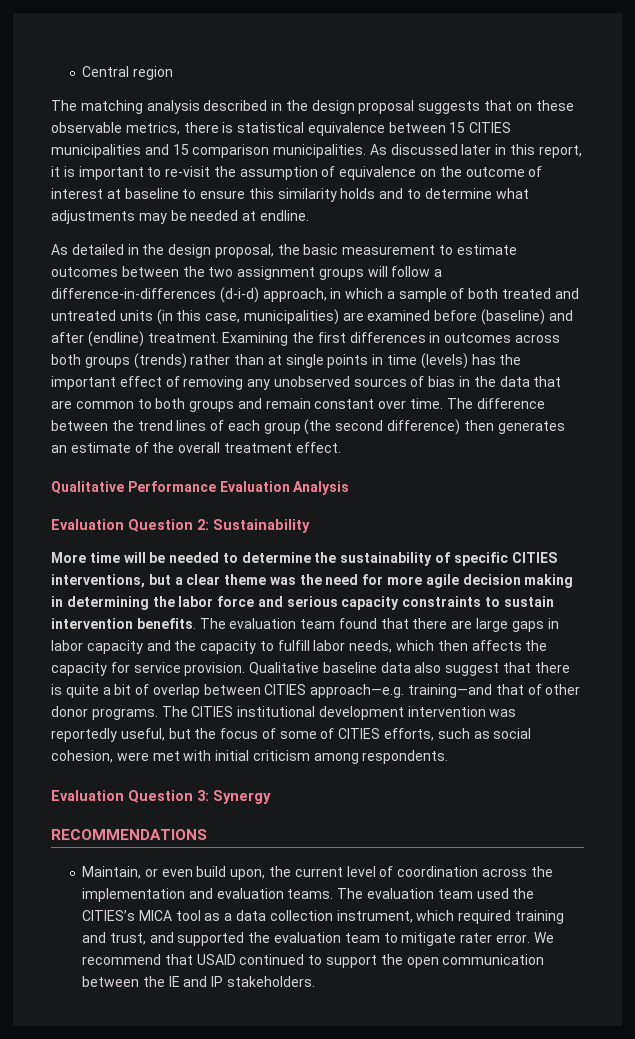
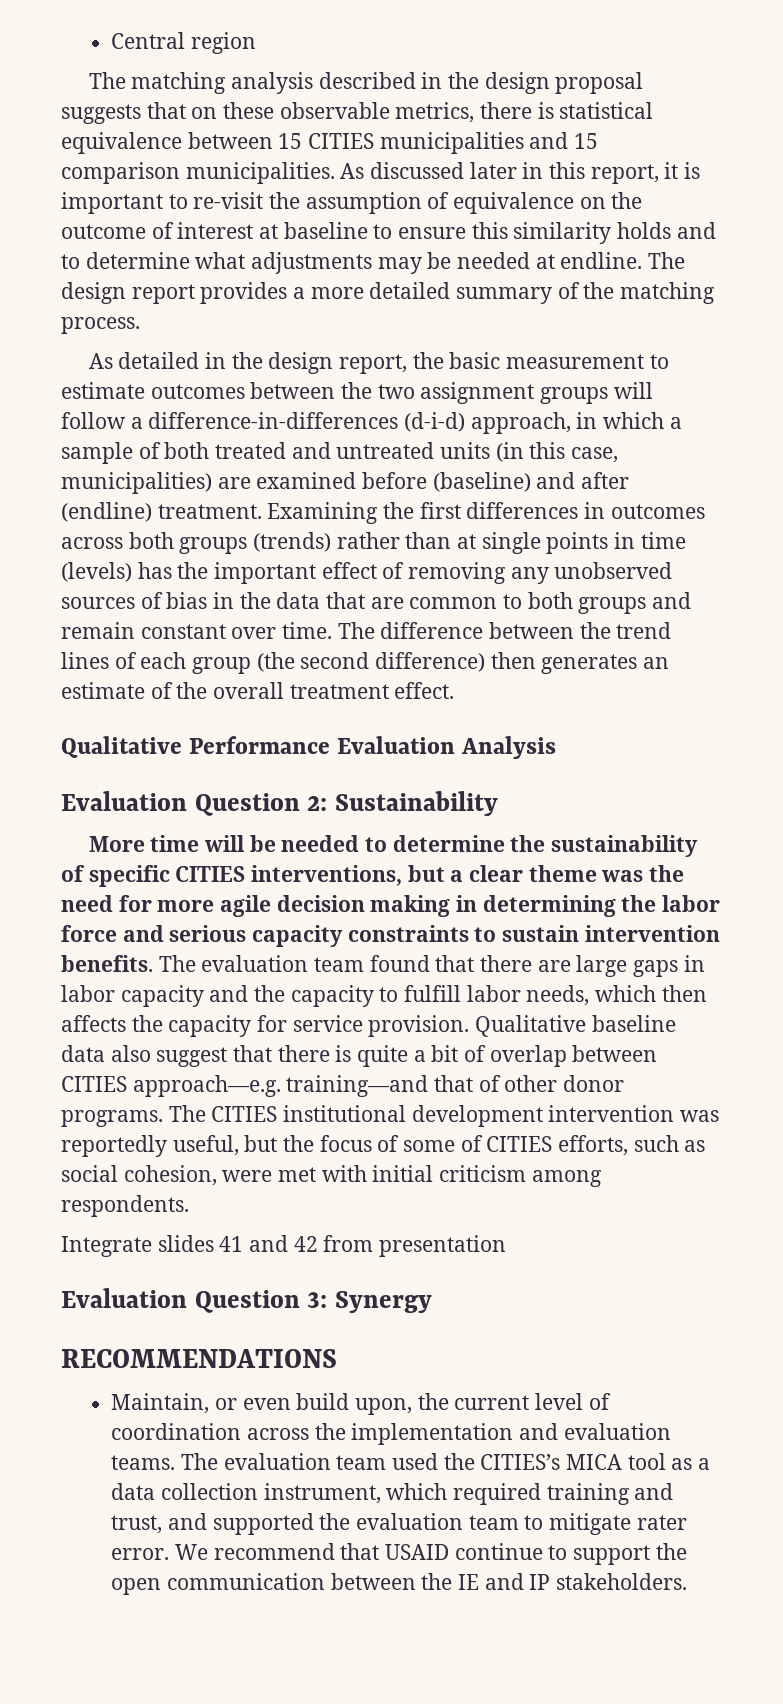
+ The design report provides a more detailed summary of the matching process.
- As detailed in the design proposal, the basic measurement to estimate outcomes between the two assignment groups will follow a difference-in-differences (d-i-d) approach, in which a sample of both treated and untreated units (in this case, municipalities) are examined before (baseline) and after (endline) treatment.
+ As detailed in the design report, the basic measurement to estimate outcomes between the two assignment groups will follow a difference-in-differences (d-i-d) approach, in which a sample of both treated and untreated units (in this case, municipalities) are examined before (baseline) and after (endline) treatment.
+ Integrate slides 41 and 42 from presentation
- We recommend that USAID continued to support the open communication between the IE and IP stakeholders.
+ We recommend that USAID continue to support the open communication between the IE and IP stakeholders.

